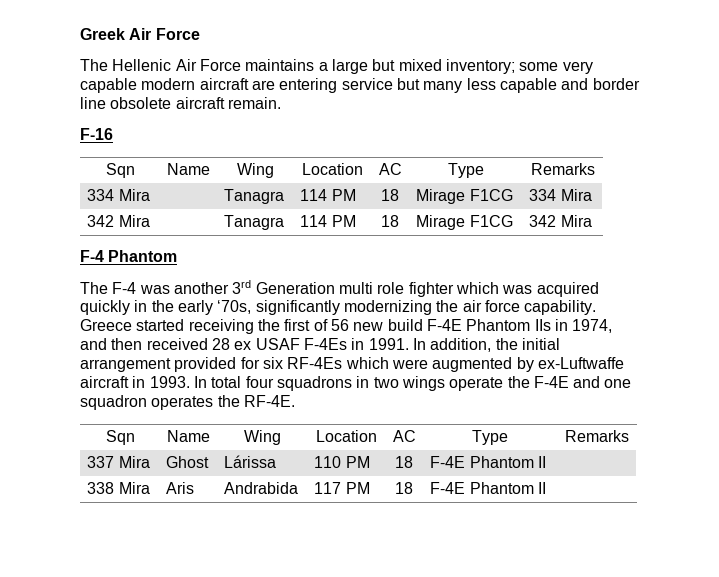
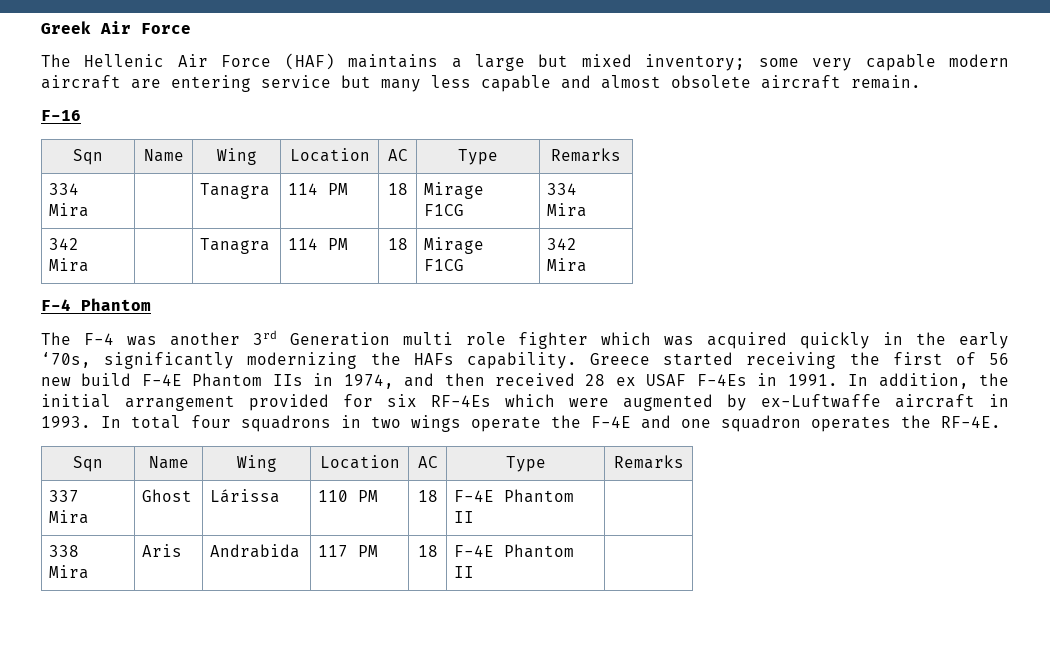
- The Hellenic Air Force maintains a large but mixed inventory; some very capable modern aircraft are entering service but many less capable and border line obsolete aircraft remain.
+ The Hellenic Air Force (HAF) maintains a large but mixed inventory; some very capable modern aircraft are entering service but many less capable and almost obsolete aircraft remain.
- The F-4 was another 3rd Generation multi role fighter which was acquired quickly in the early ‘70s, significantly modernizing the air force capability.
+ The F-4 was another 3rd Generation multi role fighter which was acquired quickly in the early ‘70s, significantly modernizing the HAFs capability.

